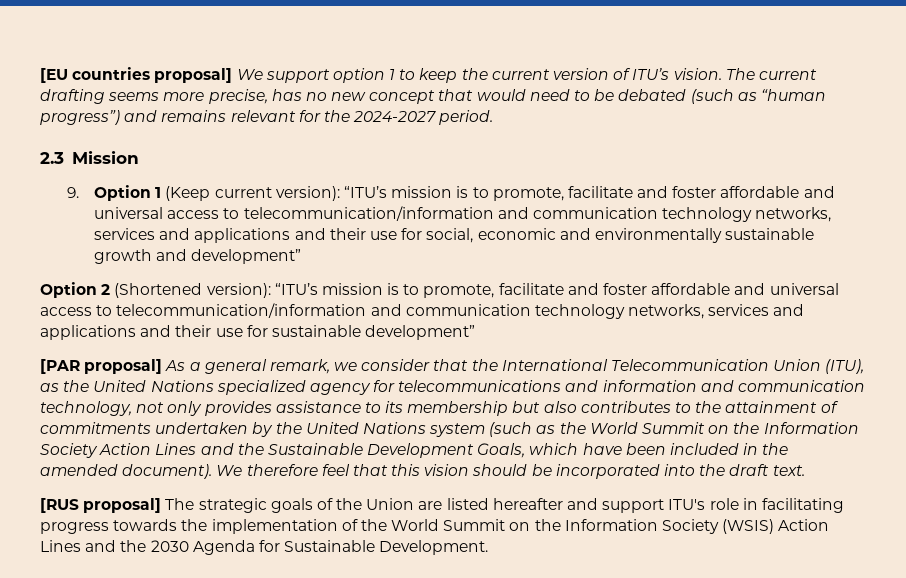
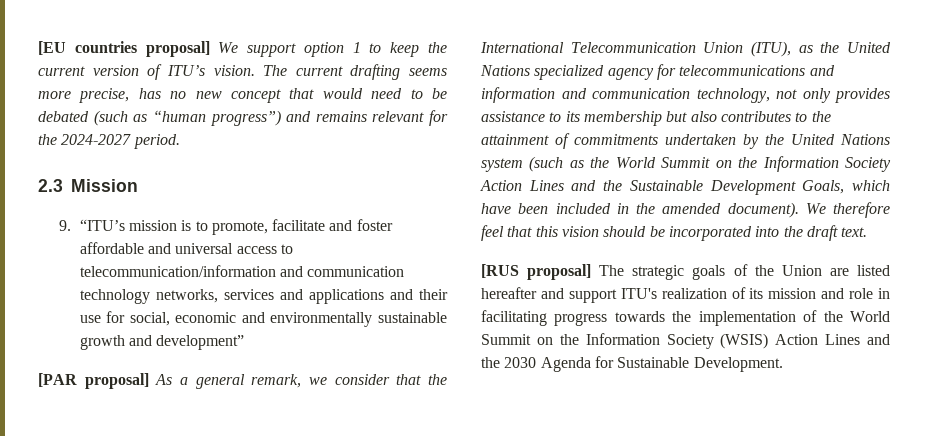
- 9. Option 1 (Keep current version): “ITU’s mission is to promote, facilitate and foster affordable and universal access to telecommunication/information and communication technology networks, services and applications and their use for social, economic and environmentally sustainable growth and development”
+ 9. “ITU’s mission is to promote, facilitate and foster affordable and universal access to telecommunication/information and communication technology networks, services and applications and their use for social, economic and environmentally sustainable growth and development”
- Option 2 (Shortened version): “ITU’s mission is to promote, facilitate and foster affordable and universal access to telecommunication/information and communication technology networks, services and applications and their use for sustainable development”
- [RUS proposal] The strategic goals of the Union are listed hereafter and support ITU's role in facilitating progress towards the implementation of the World Summit on the Information Society (WSIS) Action Lines and the 2030 Agenda for Sustainable Development.
+ [RUS proposal] The strategic goals of the Union are listed hereafter and support ITU's realization of its mission and role in facilitating progress towards the implementation of the World Summit on the Information Society (WSIS) Action Lines and the 2030 Agenda for Sustainable Development.

